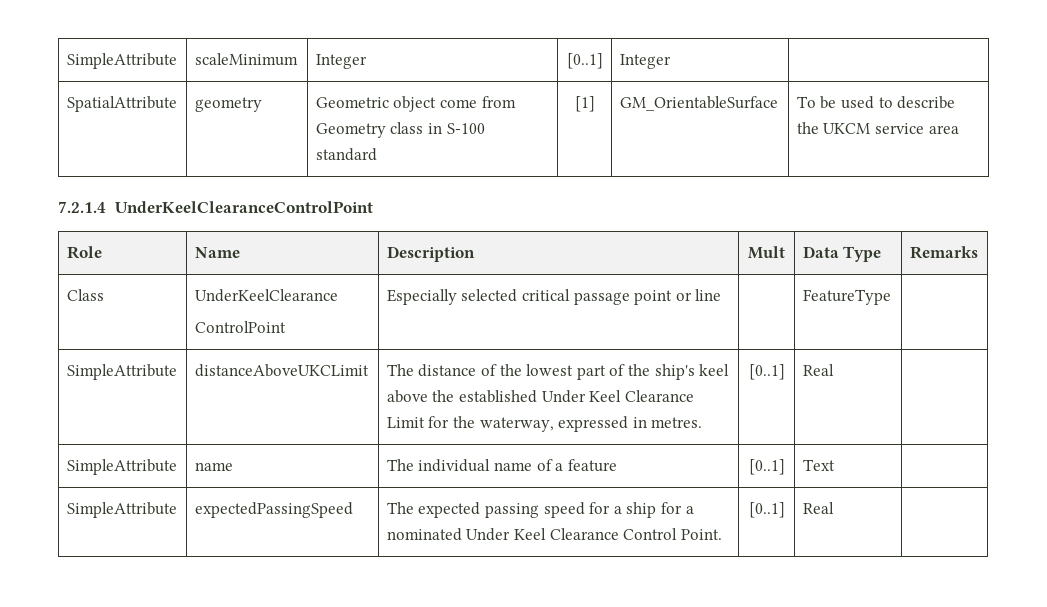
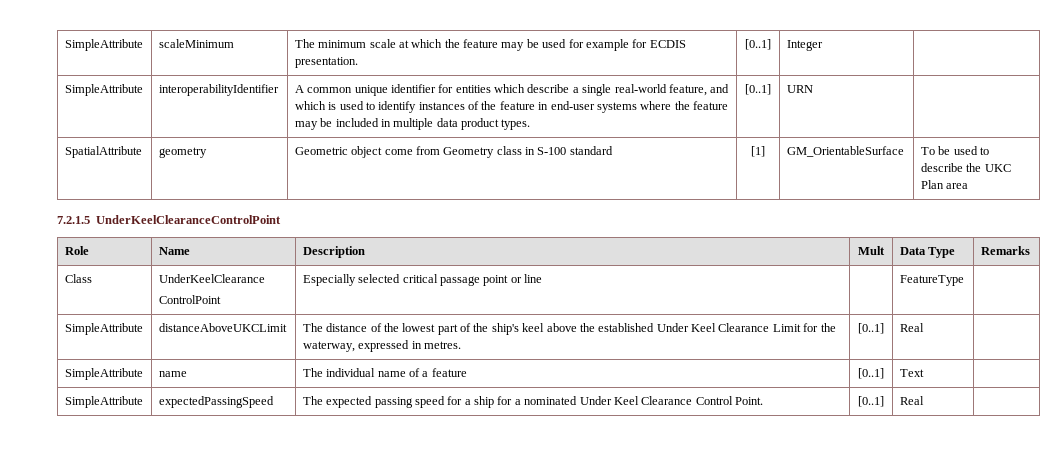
- SimpleAttribute | scaleMinimum | Integer | [0..1] | Integer |
+ SimpleAttribute | scaleMinimum | The minimum scale at which the feature may be used for example for ECDIS presentation. | [0..1] | Integer |
+ SimpleAttribute | interoperabilityIdentifier | A common unique identifier for entities which describe a single real-world feature, and which is used to identify instances of the feature in end-user systems where the feature may be included in multiple data product types. | [0..1] | URN |
- SpatialAttribute | geometry | Geometric object come from Geometry class in S-100 standard | [1] | GM_OrientableSurface | To be used to describe the UKCM service area
+ SpatialAttribute | geometry | Geometric object come from Geometry class in S-100 standard | [1] | GM_OrientableSurface | To be used to describe the UKC Plan area
- 7.2.1.4 UnderKeelClearanceControlPoint
+ 7.2.1.5 UnderKeelClearanceControlPoint

